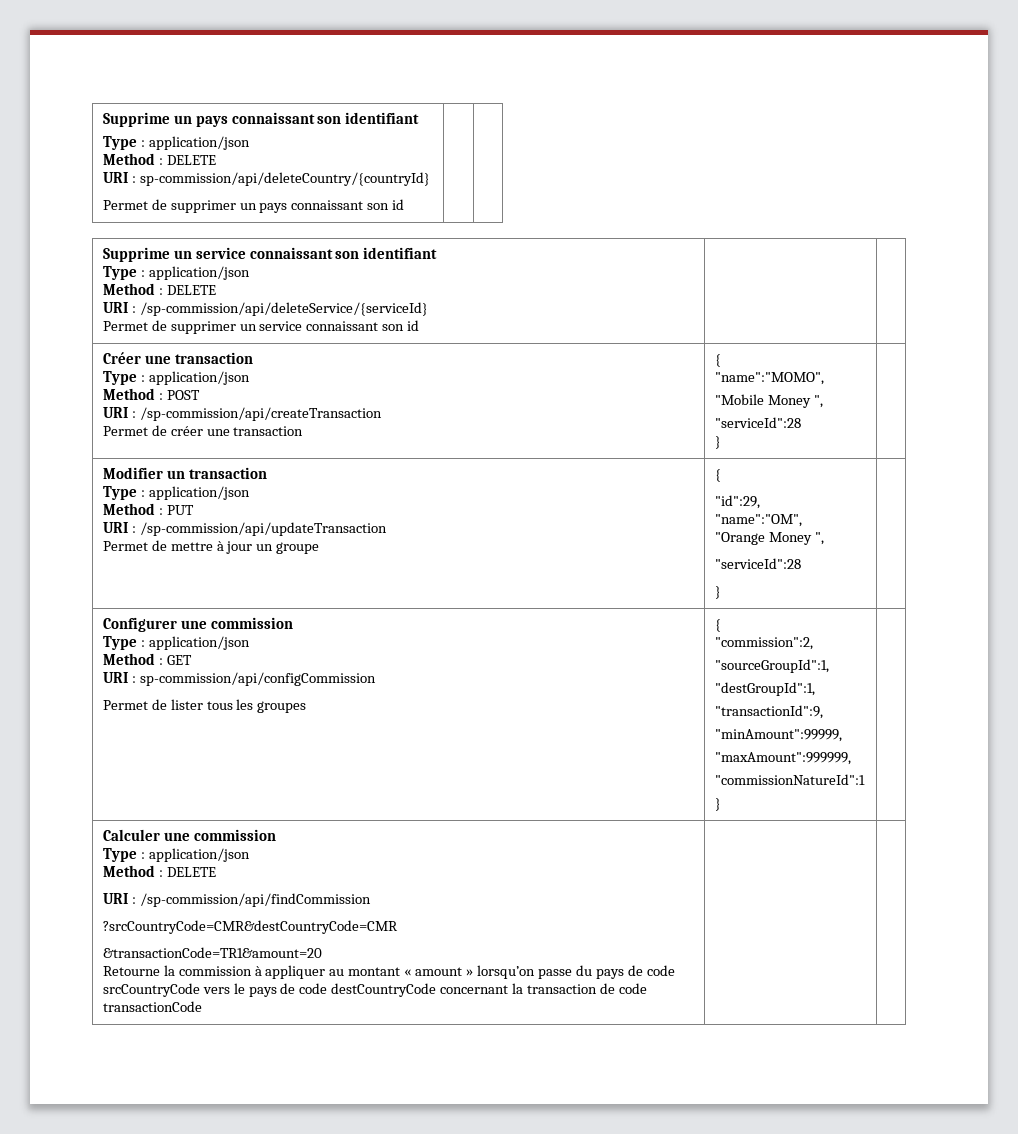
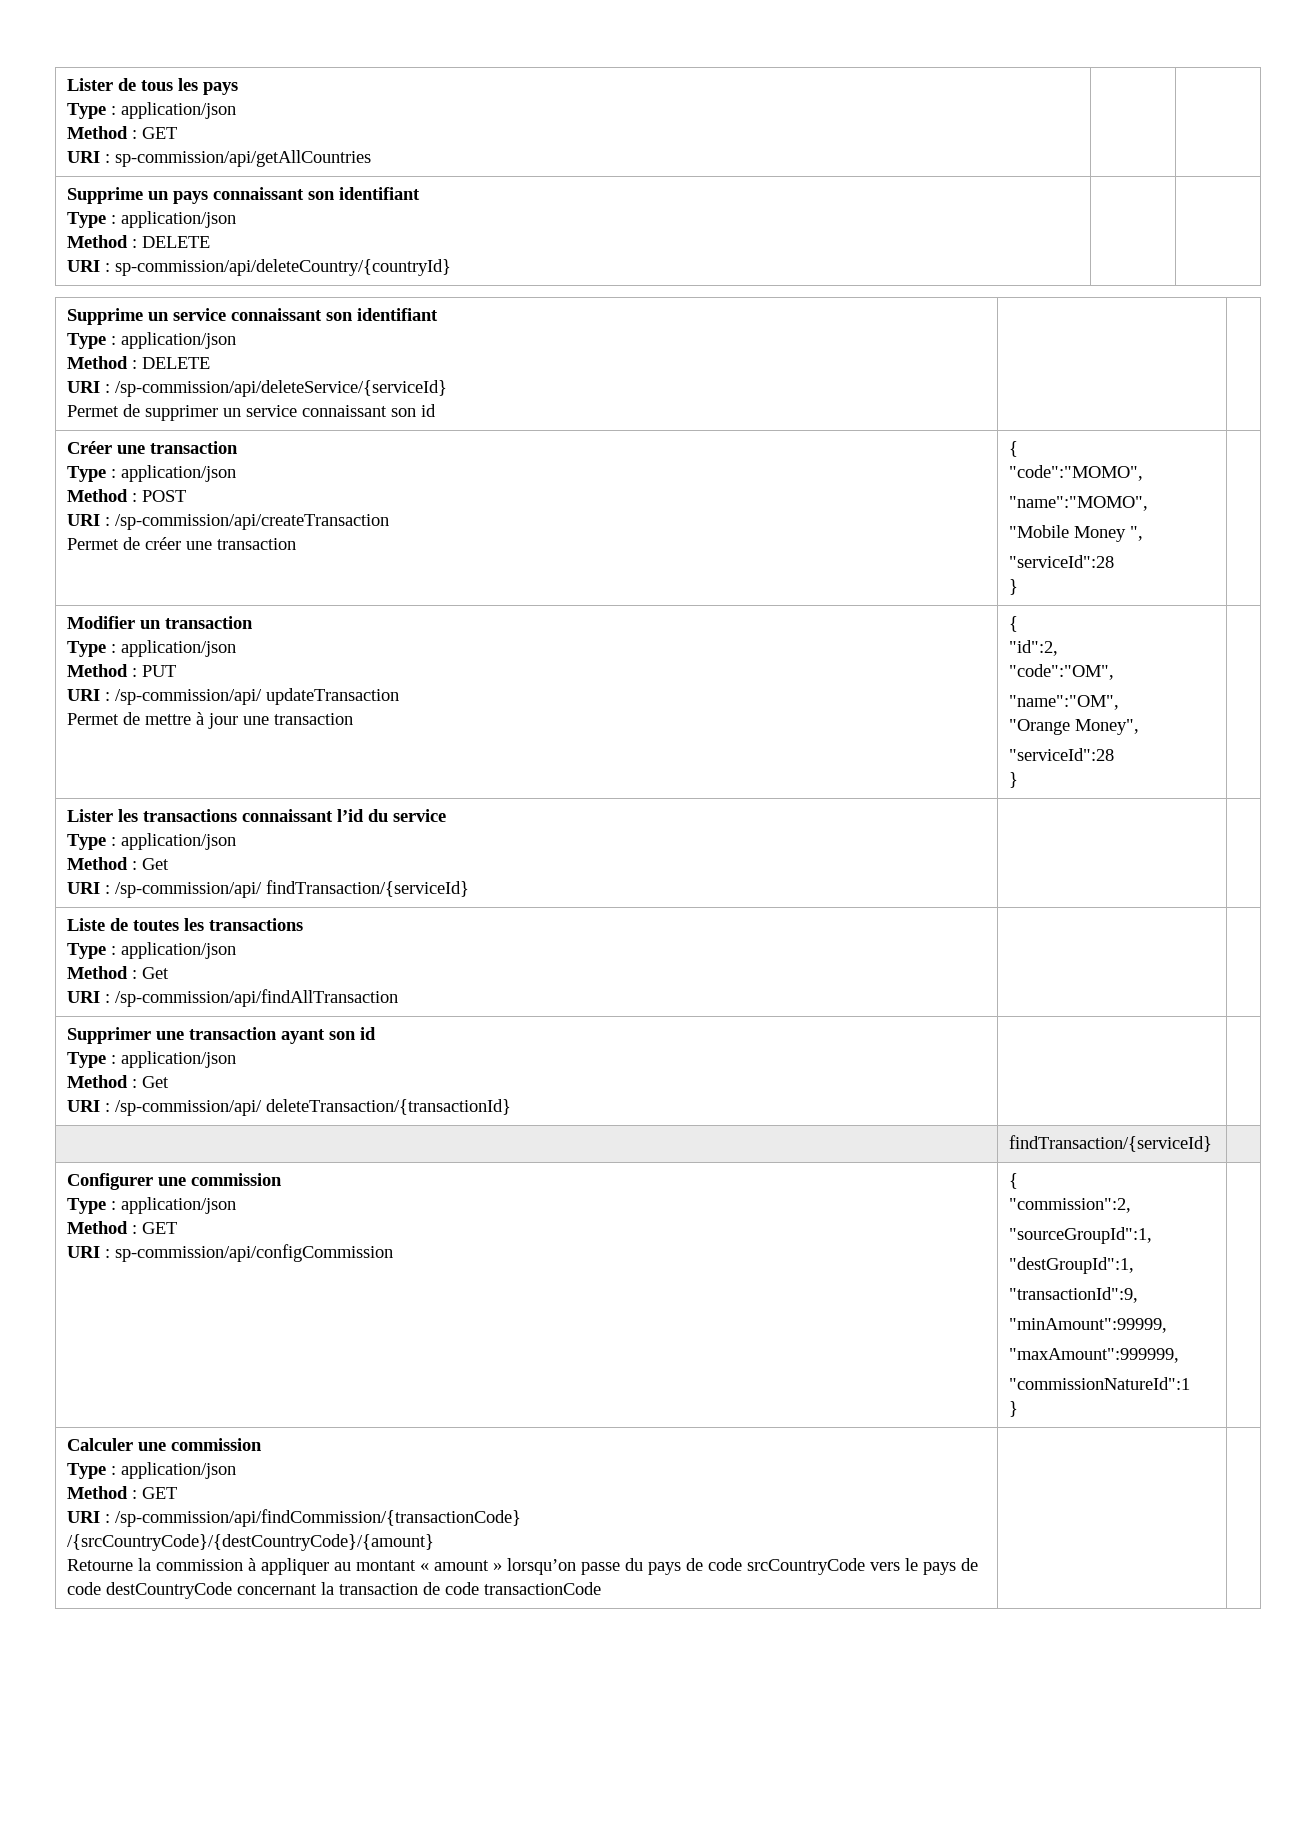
+ Lister de tous les pays
+ Type : application/json
+ Method : GET
+ URI : sp-commission/api/getAllCountries | |
  Supprime un pays connaissant son identifiant
  Type : application/json
  Method : DELETE
- URI : sp-commission/api/deleteCountry/{countryId}
- Permet de supprimer un pays connaissant son id | |
+ URI : sp-commission/api/deleteCountry/{countryId} | |
  Créer une transaction
  Type : application/json
  Method : POST
  URI : /sp-commission/api/createTransaction
  Permet de créer une transaction | {
+ "code":"MOMO",
  Modifier un transaction
  Type : application/json
  Method : PUT
- URI : /sp-commission/api/updateTransaction
- Permet de mettre à jour un groupe | {
- "id":29,
+ URI : /sp-commission/api/ updateTransaction
+ Permet de mettre à jour une transaction | {
+ "id":2,
+ "code":"OM",
  "name":"OM",
- "Orange Money ",
+ "Orange Money",
  "serviceId":28
  } |
+ Lister les transactions connaissant l’id du service
+ Type : application/json
+ Method : Get
+ URI : /sp-commission/api/ findTransaction/{serviceId} | |
+ Liste de toutes les transactions
+ Type : application/json
+ Method : Get
+ URI : /sp-commission/api/findAllTransaction | |
+ Supprimer une transaction ayant son id
+ Type : application/json
+ Method : Get
+ URI : /sp-commission/api/ deleteTransaction/{transactionId} | |
+ | findTransaction/{serviceId} |
  Configurer une commission
  Type : application/json
  Method : GET
- URI : sp-commission/api/configCommission
- Permet de lister tous les groupes | {
+ URI : sp-commission/api/configCommission | {
  Calculer une commission
  Type : application/json
- Method : DELETE
- URI : /sp-commission/api/findCommission
- ?srcCountryCode=CMR&destCountryCode=CMR
- &transactionCode=TR1&amount=20
+ Method : GET
+ URI : /sp-commission/api/findCommission/{transactionCode}
+ /{srcCountryCode}/{destCountryCode}/{amount}

